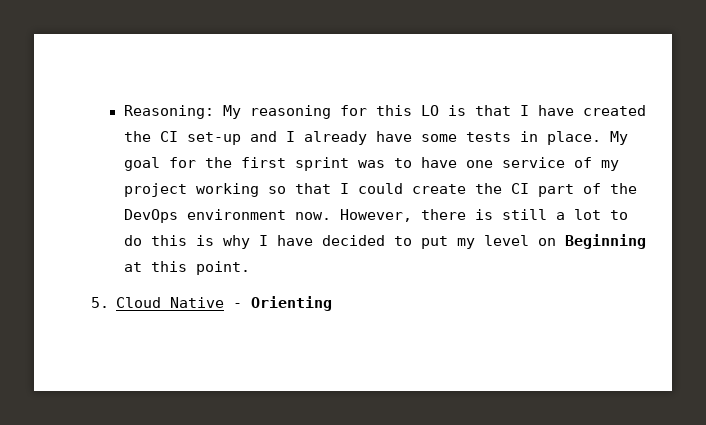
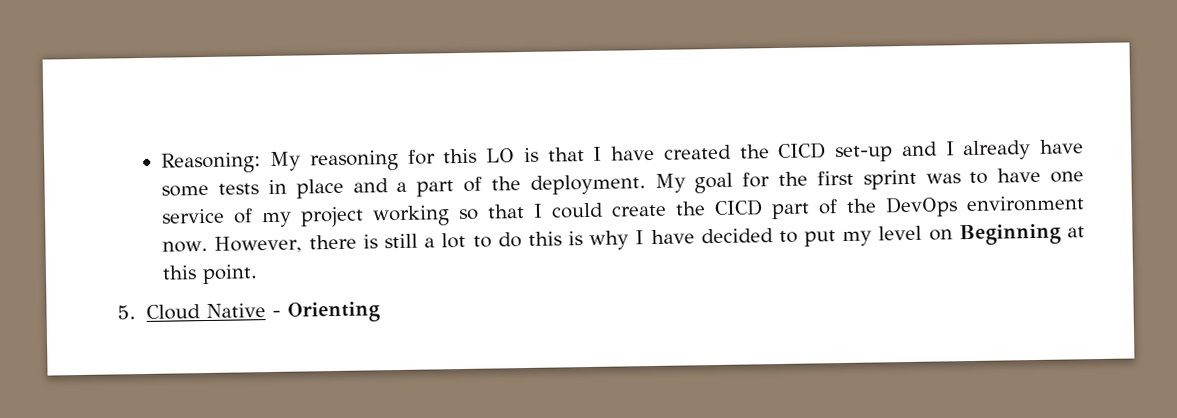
- Reasoning: My reasoning for this LO is that I have created the CI set-up and I already have some tests in place.
+ Reasoning: My reasoning for this LO is that I have created the CICD set-up and I already have some tests in place and a part of the deployment.
- My goal for the first sprint was to have one service of my project working so that I could create the CI part of the DevOps environment now.
+ My goal for the first sprint was to have one service of my project working so that I could create the CICD part of the DevOps environment now.

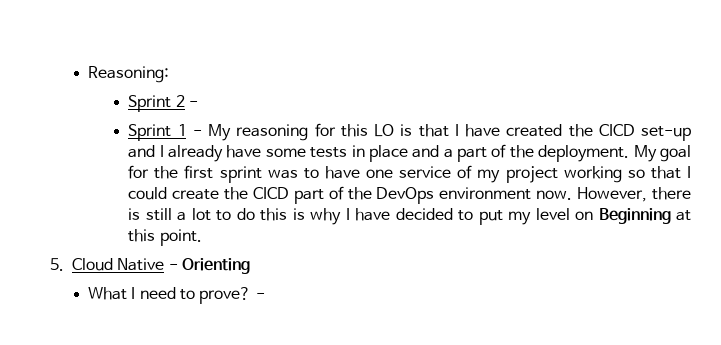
- Reasoning: My reasoning for this LO is that I have created the CICD set-up and I already have some tests in place and a part of the deployment.
+ Reasoning:
+ Sprint 2 -
+ Sprint 1 - My reasoning for this LO is that I have created the CICD set-up and I already have some tests in place and a part of the deployment.
+ What I need to prove? -

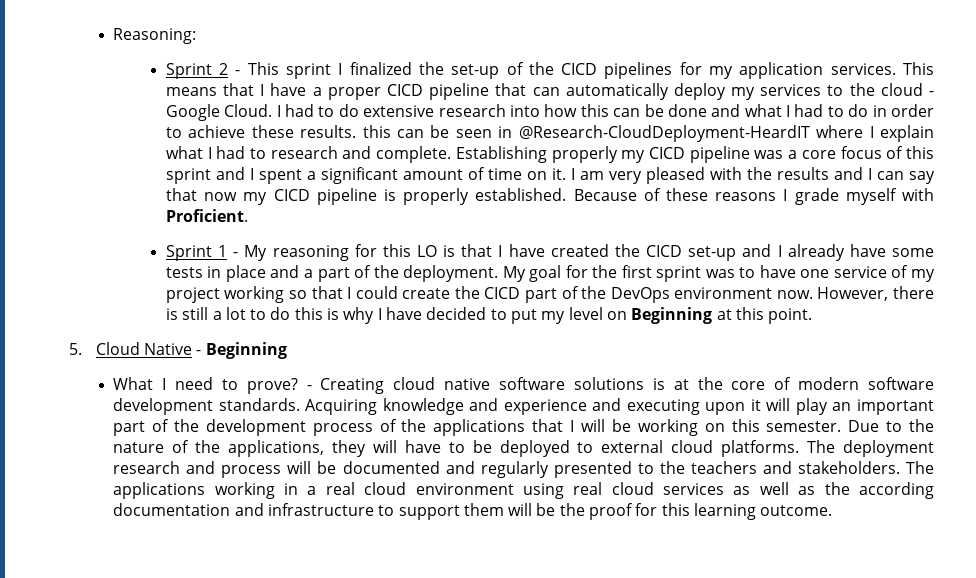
- Sprint 2 -
+ Sprint 2 - This sprint I finalized the set-up of the CICD pipelines for my application services. This means that I have a proper CICD pipeline that can automatically deploy my services to the cloud - Google Cloud. I had to do extensive research into how this can be done and what I had to do in order to achieve these results. this can be seen in @Research-CloudDeployment-HeardIT where I explain what I had to research and complete. Establishing properly my CICD pipeline was a core focus of this sprint and I spent a significant amount of time on it. I am very pleased with the results and I can say that now my CICD pipeline is properly established. Because of these reasons I grade myself with Proficient.
- 5. Cloud Native - Orienting
+ 5. Cloud Native - Beginning
- What I need to prove? -
+ What I need to prove? - Creating cloud native software solutions is at the core of modern software development standards. Acquiring knowledge and experience and executing upon it will play an important part of the development process of the applications that I will be working on this semester. Due to the nature of the applications, they will have to be deployed to external cloud platforms. The deployment research and process will be documented and regularly presented to the teachers and stakeholders. The applications working in a real cloud environment using real cloud services as well as the according documentation and infrastructure to support them will be the proof for this learning outcome.

